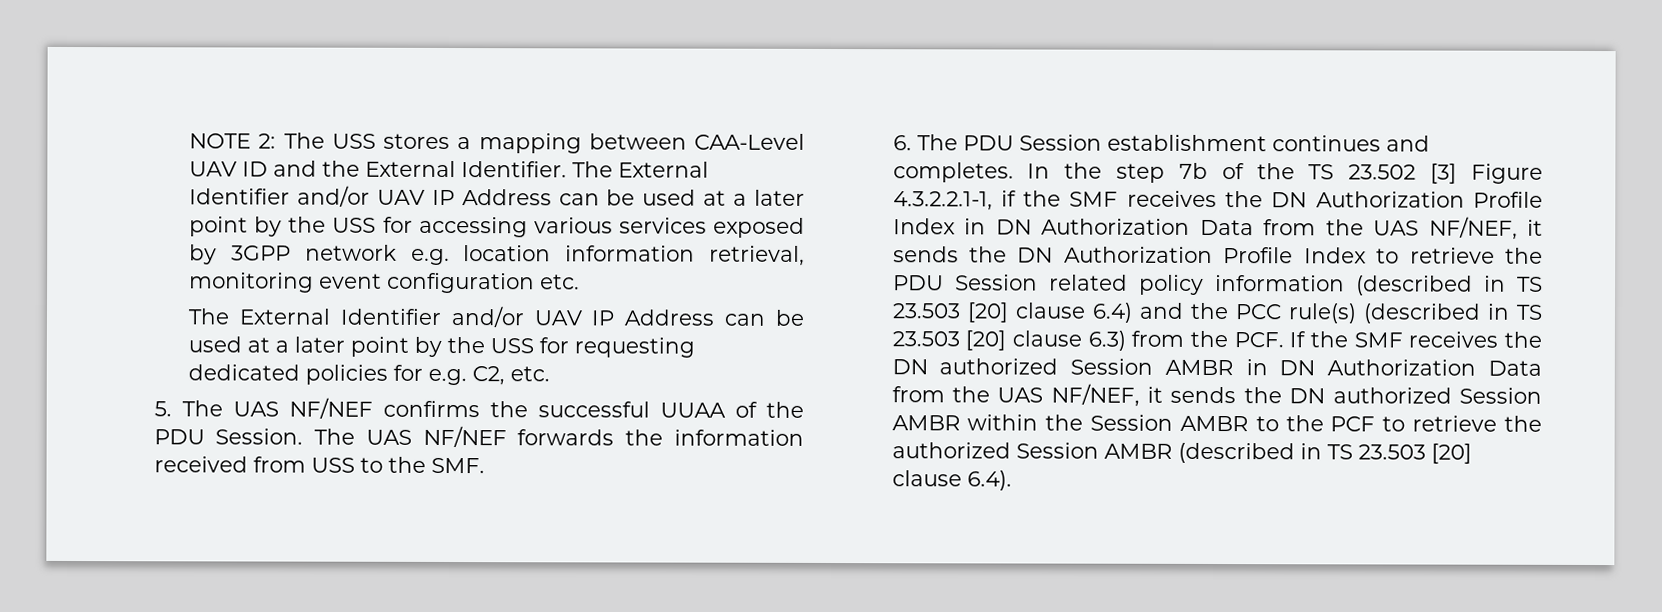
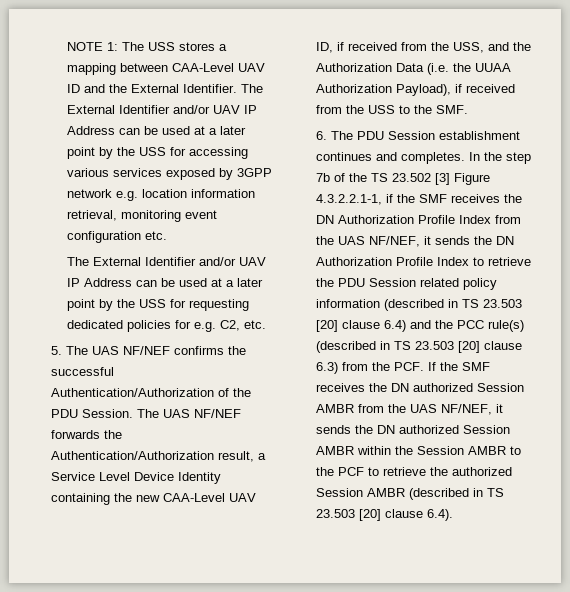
- NOTE 2: The USS stores a mapping between CAA-Level UAV ID and the External Identifier.
+ NOTE 1: The USS stores a mapping between CAA-Level UAV ID and the External Identifier.
- 5. The UAS NF/NEF confirms the successful UUAA of the PDU Session.
+ 5. The UAS NF/NEF confirms the successful Authentication/Authorization of the PDU Session.
- The UAS NF/NEF forwards the information received from USS to the SMF.
+ The UAS NF/NEF forwards the Authentication/Authorization result, a Service Level Device Identity containing the new CAA-Level UAV ID, if received from the USS, and the Authorization Data (i.e. the UUAA Authorization Payload), if received from the USS to the SMF.
- In the step 7b of the TS 23.502 [3] Figure 4.3.2.2.1-1, if the SMF receives the DN Authorization Profile Index in DN Authorization Data from the UAS NF/NEF, it sends the DN Authorization Profile Index to retrieve the PDU Session related policy information (described in TS 23.503 [20] clause 6.4) and the PCC rule(s) (described in TS 23.503 [20] clause 6.3) from the PCF. If the SMF receives the DN authorized Session AMBR in DN Authorization Data from the UAS NF/NEF, it sends the DN authorized Session AMBR within the Session AMBR to the PCF to retrieve the authorized Session AMBR (described in TS 23.503 [20] clause 6.4).
+ In the step 7b of the TS 23.502 [3] Figure 4.3.2.2.1-1, if the SMF receives the DN Authorization Profile Index from the UAS NF/NEF, it sends the DN Authorization Profile Index to retrieve the PDU Session related policy information (described in TS 23.503 [20] clause 6.4) and the PCC rule(s) (described in TS 23.503 [20] clause 6.3) from the PCF. If the SMF receives the DN authorized Session AMBR from the UAS NF/NEF, it sends the DN authorized Session AMBR within the Session AMBR to the PCF to retrieve the authorized Session AMBR (described in TS 23.503 [20] clause 6.4).

